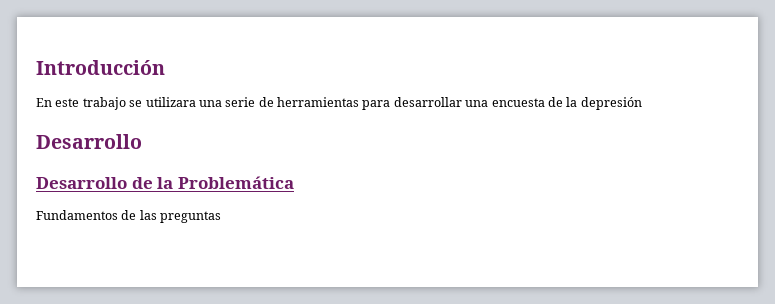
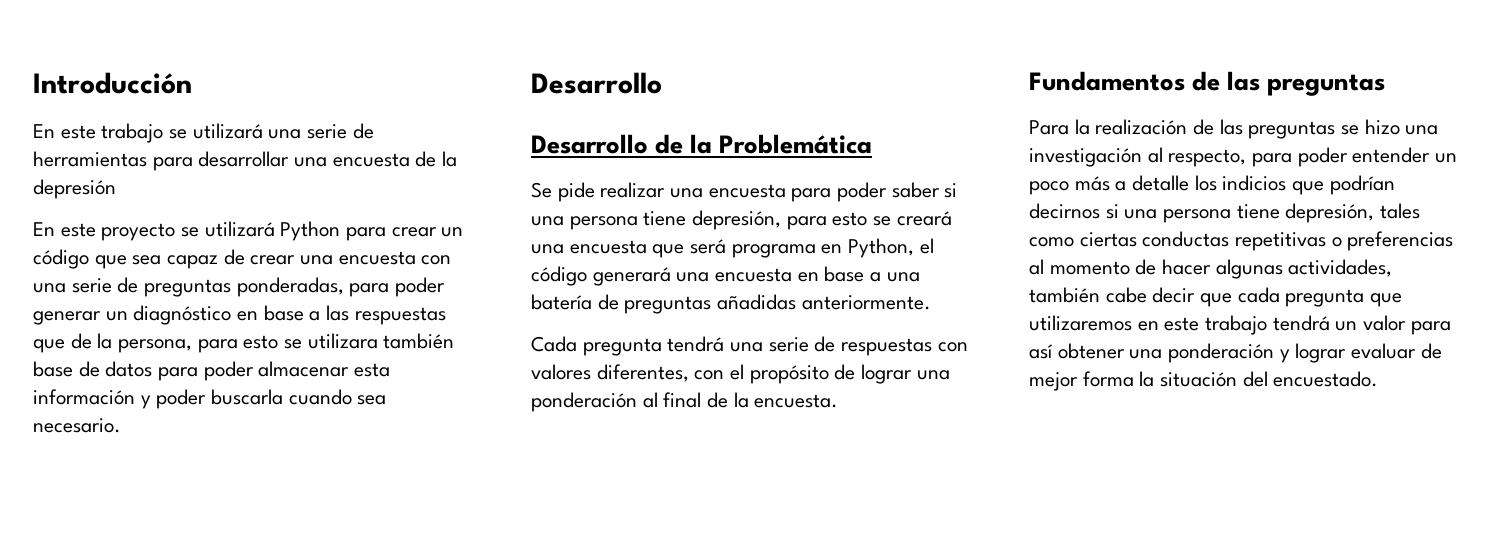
- En este trabajo se utilizara una serie de herramientas para desarrollar una encuesta de la depresión
+ En este trabajo se utilizará una serie de herramientas para desarrollar una encuesta de la depresión
+ En este proyecto se utilizará Python para crear un código que sea capaz de crear una encuesta con una serie de preguntas ponderadas, para poder generar un diagnóstico en base a las respuestas que de la persona, para esto se utilizara también base de datos para poder almacenar esta información y poder buscarla cuando sea necesario.
+ Se pide realizar una encuesta para poder saber si una persona tiene depresión, para esto se creará una encuesta que será programa en Python, el código generará una encuesta en base a una batería de preguntas añadidas anteriormente.
+ Cada pregunta tendrá una serie de respuestas con valores diferentes, con el propósito de lograr una ponderación al final de la encuesta.
  Fundamentos de las preguntas
+ Para la realización de las preguntas se hizo una investigación al respecto, para poder entender un poco más a detalle los indicios que podrían decirnos si una persona tiene depresión, tales como ciertas conductas repetitivas o preferencias al momento de hacer algunas actividades, también cabe decir que cada pregunta que utilizaremos en este trabajo tendrá un valor para así obtener una ponderación y lograr evaluar de mejor forma la situación del encuestado.

